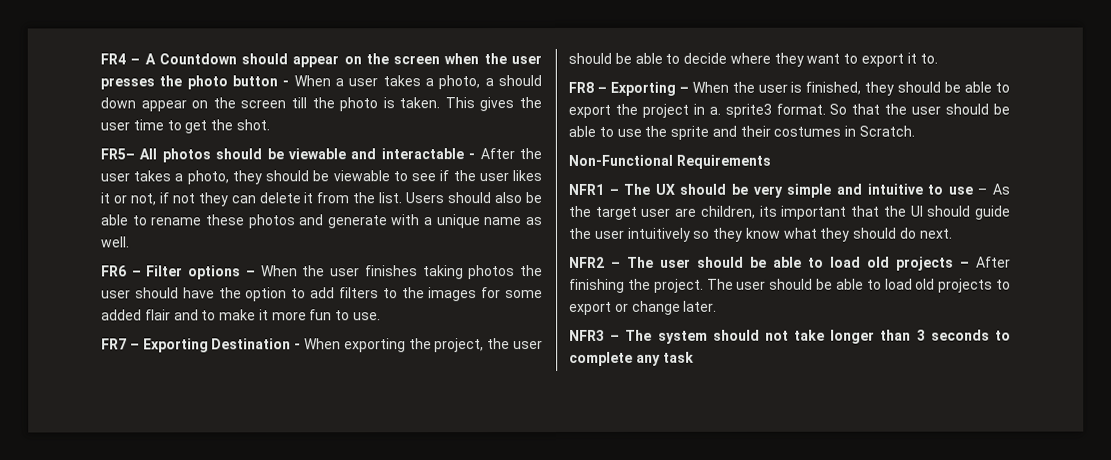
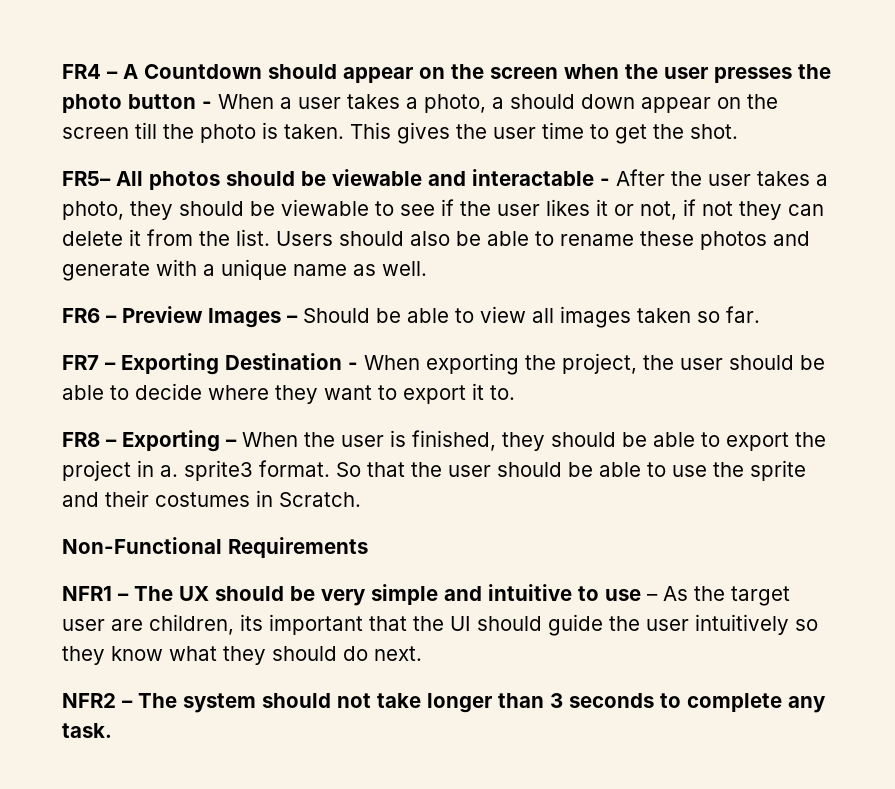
- FR6 – Filter options – When the user finishes taking photos the user should have the option to add filters to the images for some added flair and to make it more fun to use.
+ FR6 – Preview Images – Should be able to view all images taken so far.
- NFR2 – The user should be able to load old projects – After finishing the project. The user should be able to load old projects to export or change later.
- NFR3 – The system should not take longer than 3 seconds to complete any task
+ NFR2 – The system should not take longer than 3 seconds to complete any task.

